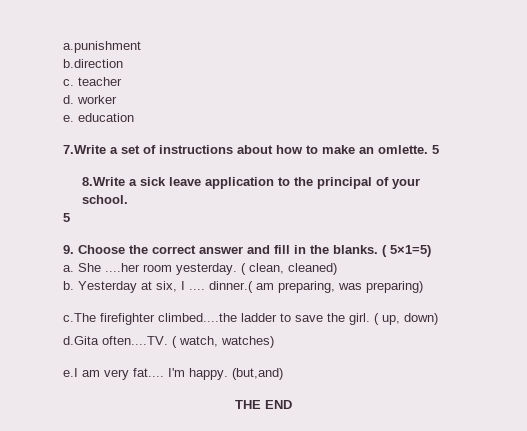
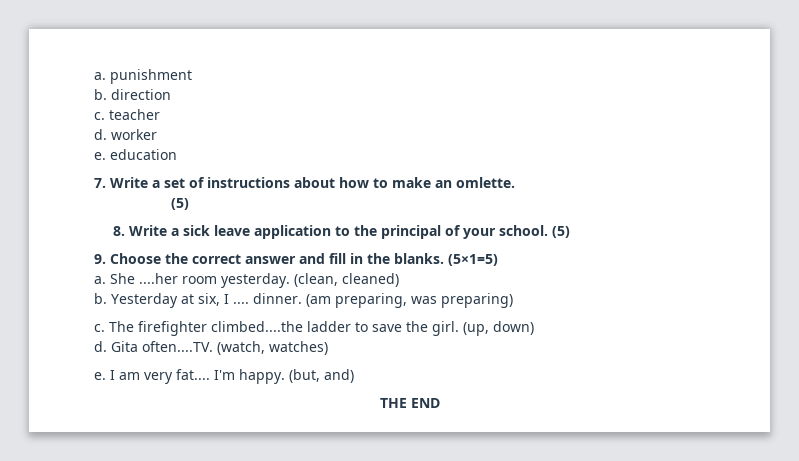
- a.punishment
- b.direction
+ a. punishment
+ b. direction
- 7.Write a set of instructions about how to make an omlette. 5
- 8.Write a sick leave application to the principal of your school.
- 5
+ 7. Write a set of instructions about how to make an omlette.
+ (5)
+ 8. Write a sick leave application to the principal of your school. (5)
- ( 5×1=5)
+ (5×1=5)
- ( clean, cleaned)
+ (clean, cleaned)
- Yesterday at six, I .... dinner.( am preparing, was preparing)
+ Yesterday at six, I .... dinner. (am preparing, was preparing)
- c.The firefighter climbed....the ladder to save the girl.
+ c. The firefighter climbed....the ladder to save the girl.
- ( up, down)
+ (up, down)
- d.Gita often....TV. ( watch, watches)
+ d. Gita often....TV. (watch, watches)
- e.I am very fat....
+ e. I am very fat....
- (but,and)
+ (but, and)

